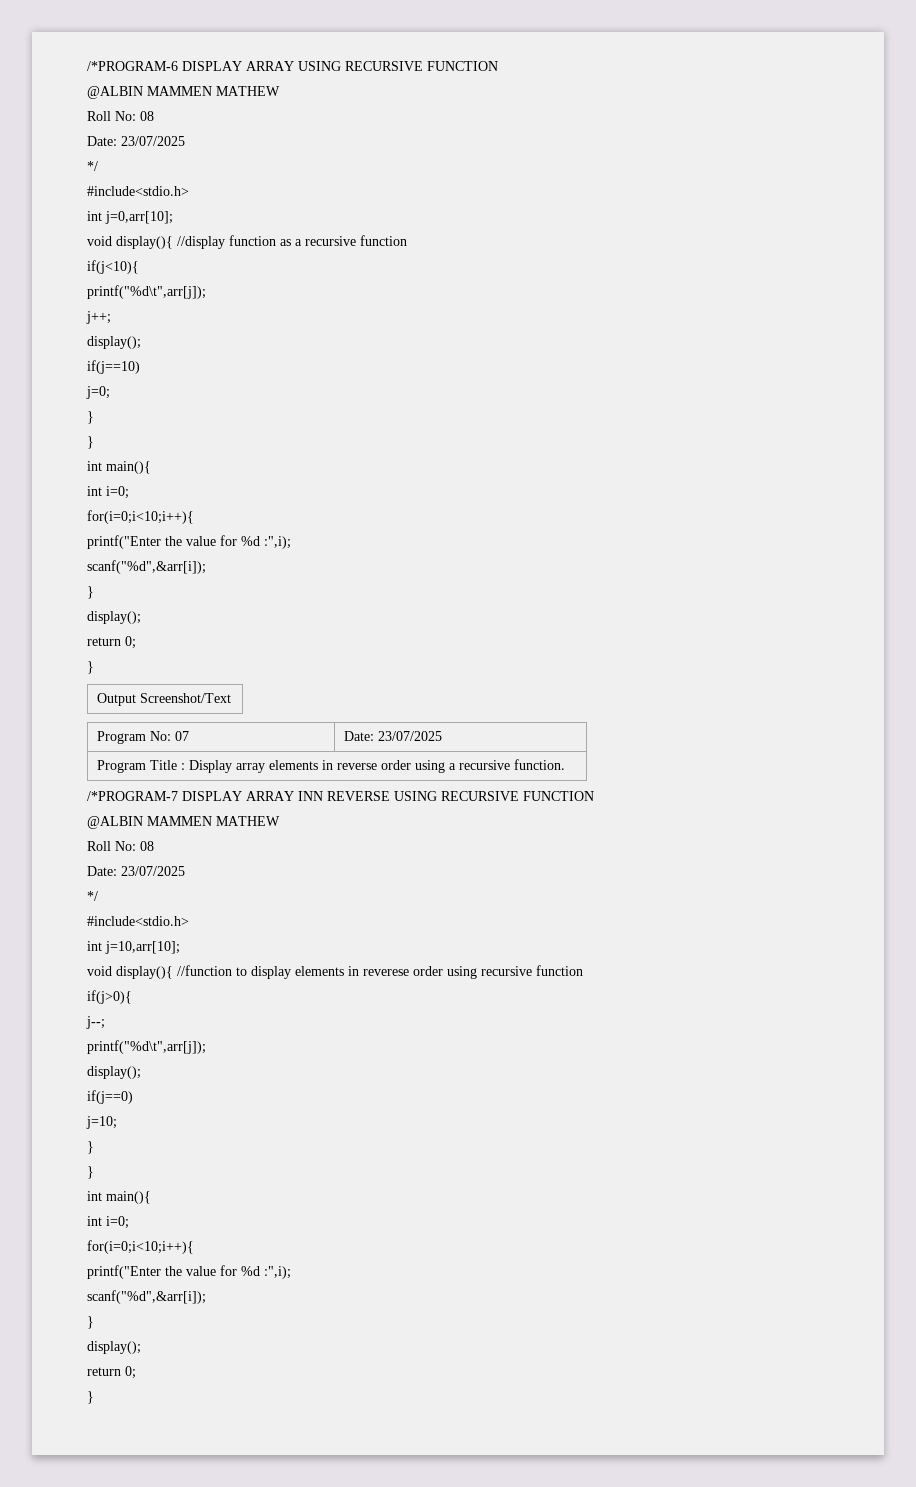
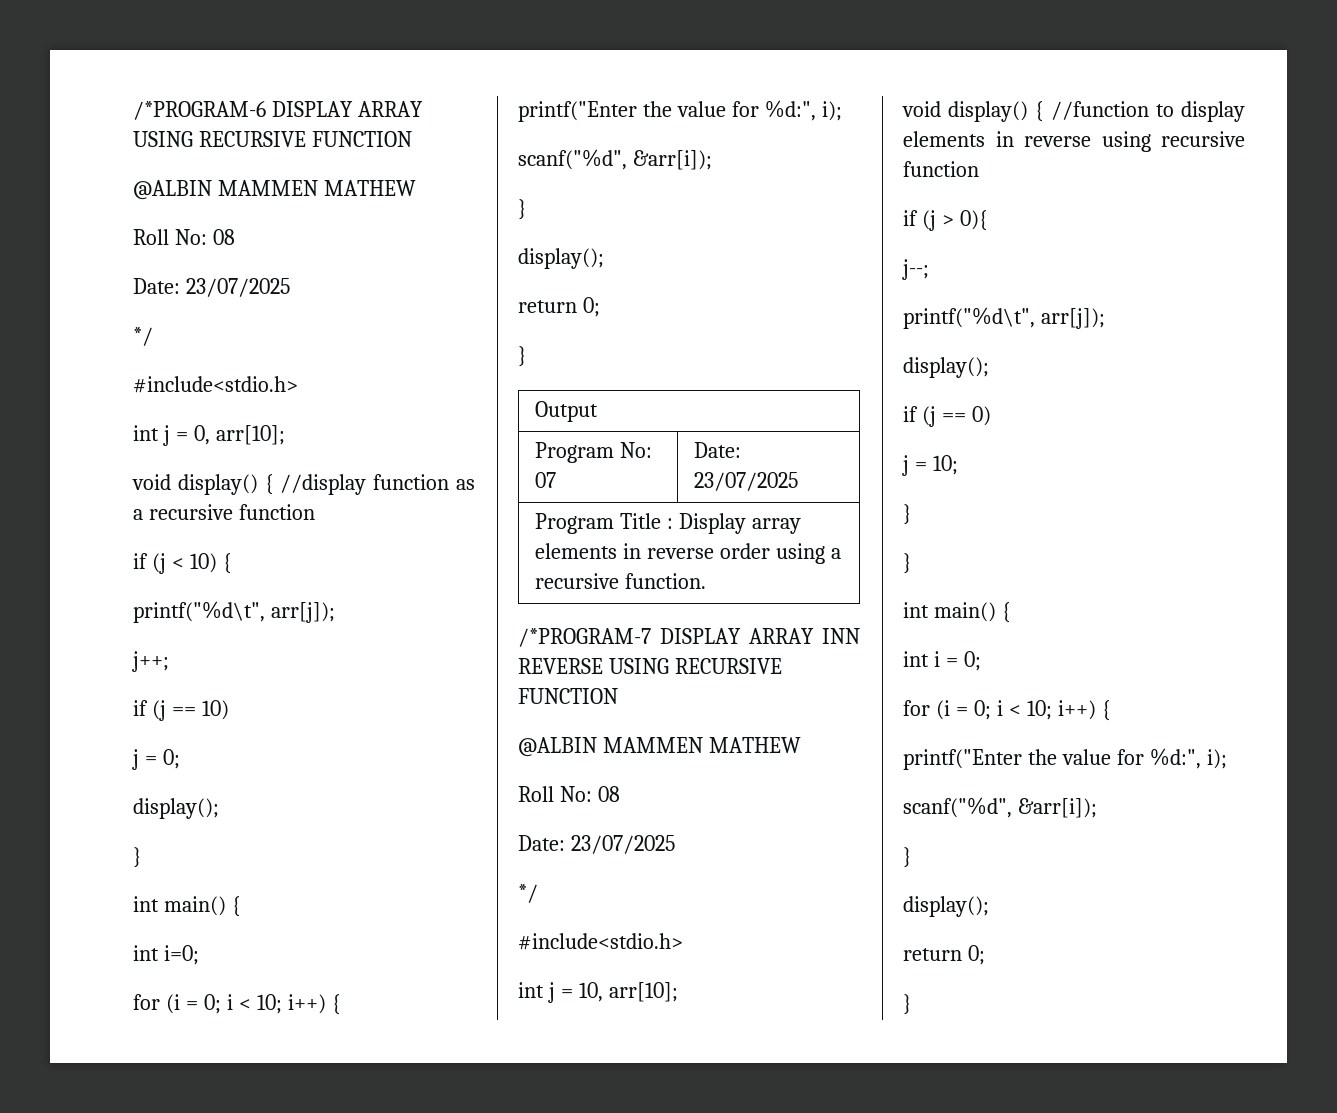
- int j=0,arr[10];
- void display(){ //display function as a recursive function
+ int j = 0, arr[10];
+ void display() { //display function as a recursive function
- if(j<10){
- printf("%d\t",arr[j]);
+ if (j < 10) {
+ printf("%d\t", arr[j]);
  j++;
+ if (j == 10)
+ j = 0;
  display();
- if(j==10)
- j=0;
  }
- }
- int main(){
+ int main() {
  int i=0;
- for(i=0;i<10;i++){
- printf("Enter the value for %d :",i);
- scanf("%d",&arr[i]);
+ for (i = 0; i < 10; i++) {
+ printf("Enter the value for %d:", i);
+ scanf("%d", &arr[i]);
- Output Screenshot/Text
+ Output
- int j=10,arr[10];
- void display(){ //function to display elements in reverese order using recursive function
+ int j = 10, arr[10];
+ void display() { //function to display elements in reverse using recursive function
- if(j>0){
+ if (j > 0){
  j--;
- printf("%d\t",arr[j]);
+ printf("%d\t", arr[j]);
  display();
- if(j==0)
- j=10;
+ if (j == 0)
+ j = 10;
  }
  }
- int main(){
- int i=0;
- for(i=0;i<10;i++){
- printf("Enter the value for %d :",i);
- scanf("%d",&arr[i]);
+ int main() {
+ int i = 0;
+ for (i = 0; i < 10; i++) {
+ printf("Enter the value for %d:", i);
+ scanf("%d", &arr[i]);

